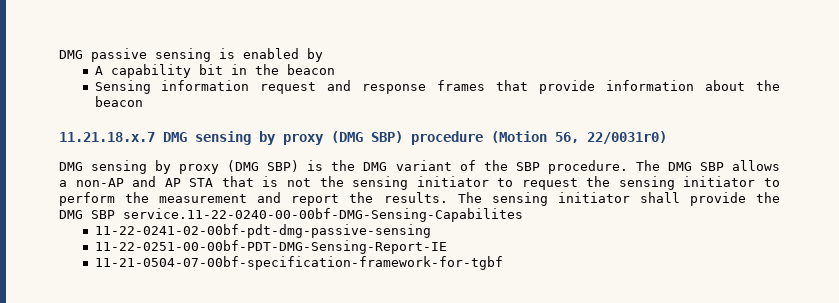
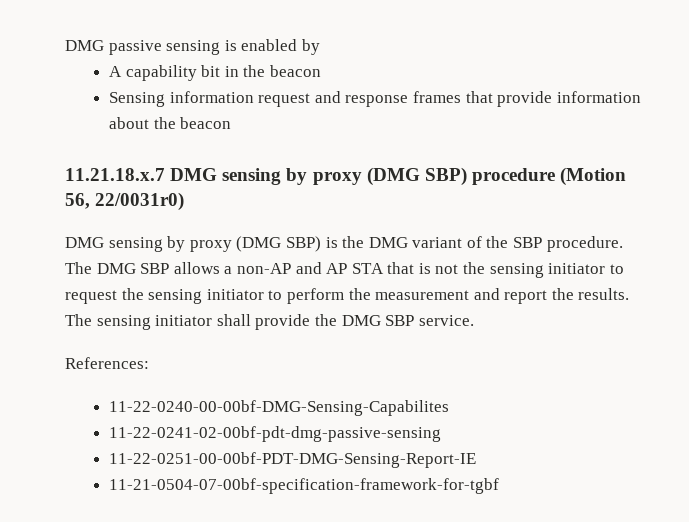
- The sensing initiator shall provide the DMG SBP service.11-22-0240-00-00bf-DMG-Sensing-Capabilites
+ The sensing initiator shall provide the DMG SBP service.
+ References:
+ 11-22-0240-00-00bf-DMG-Sensing-Capabilites

